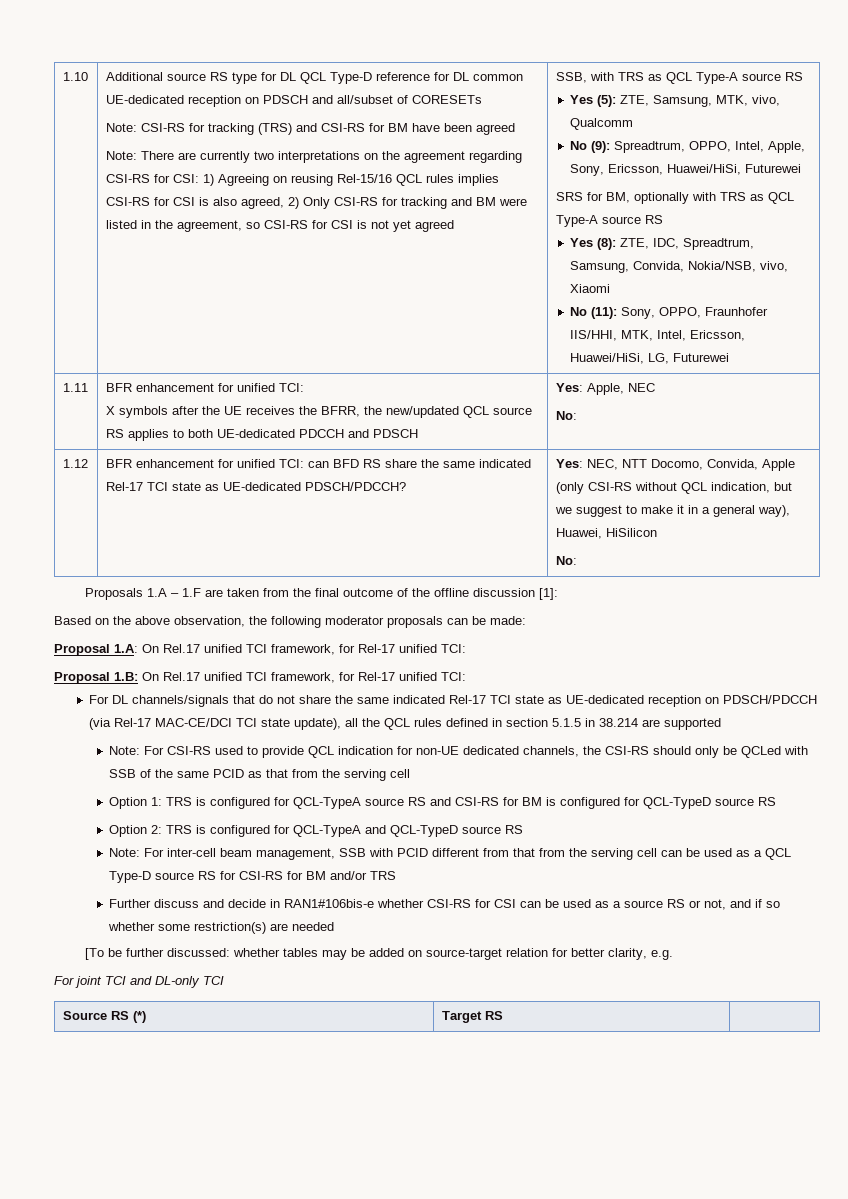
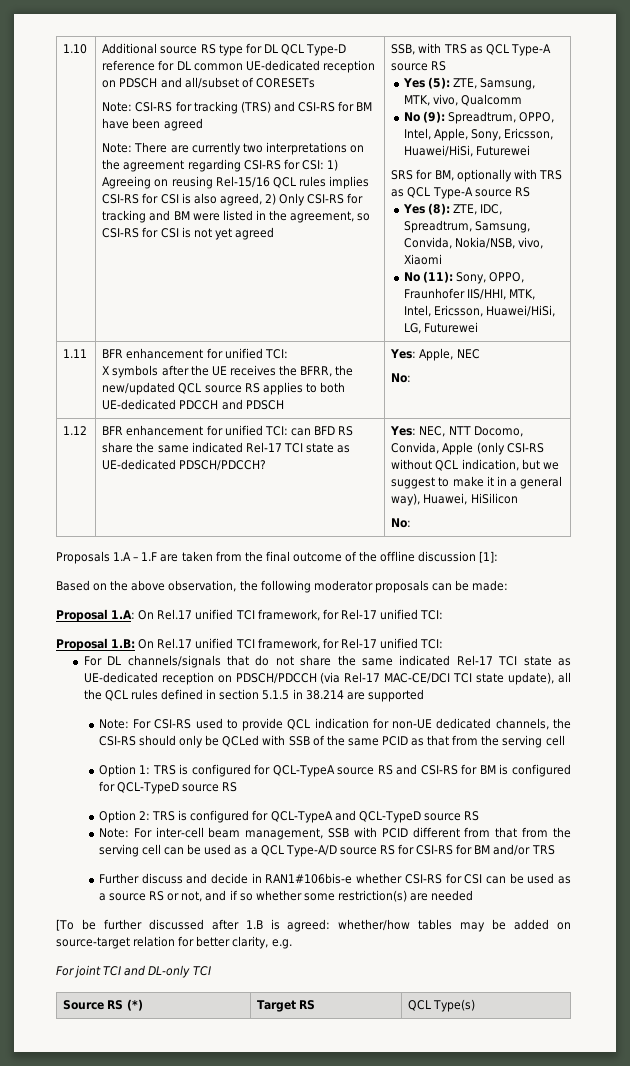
- Note: For inter-cell beam management, SSB with PCID different from that from the serving cell can be used as a QCL Type-D source RS for CSI-RS for BM and/or TRS
+ Note: For inter-cell beam management, SSB with PCID different from that from the serving cell can be used as a QCL Type-A/D source RS for CSI-RS for BM and/or TRS
- [To be further discussed: whether tables may be added on source-target relation for better clarity, e.g.
+ [To be further discussed after 1.B is agreed: whether/how tables may be added on source-target relation for better clarity, e.g.
- Source RS (*) | Target RS |
+ Source RS (*) | Target RS | QCL Type(s)

